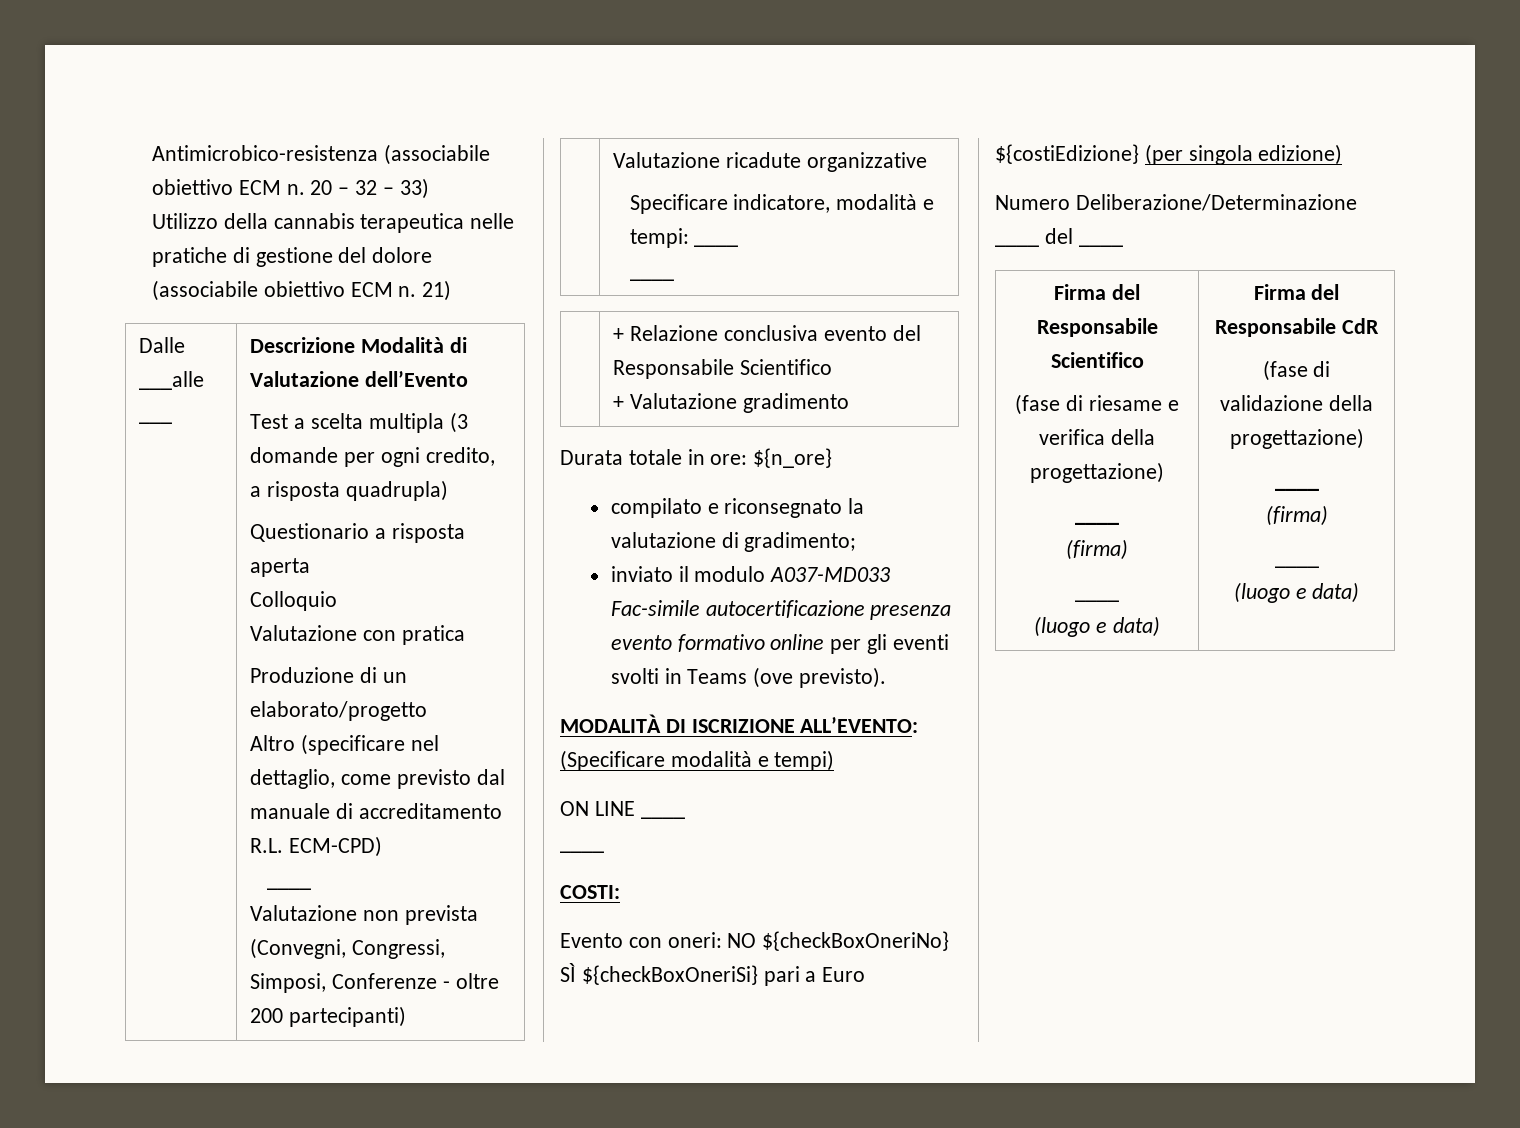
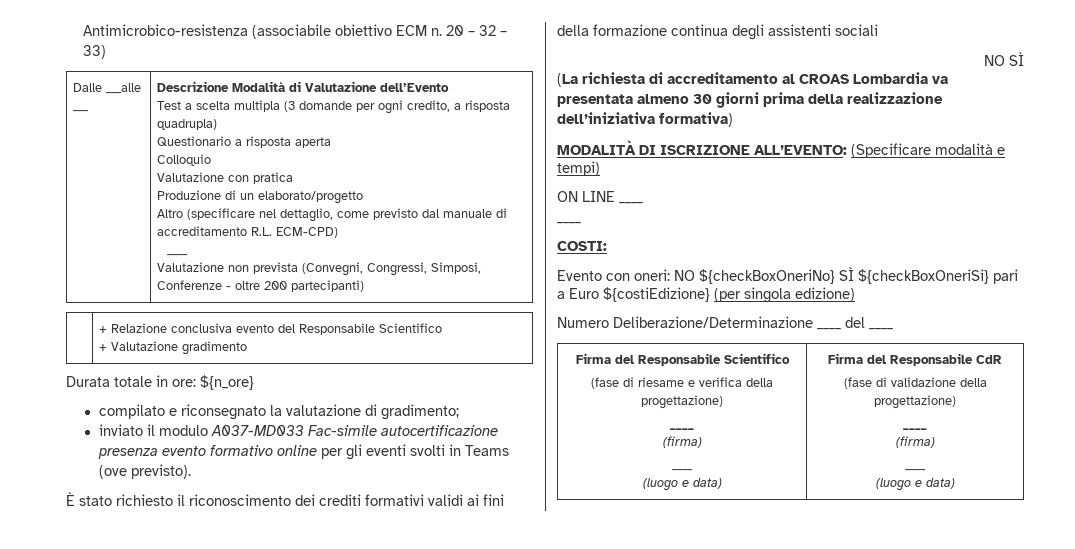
- Utilizzo della cannabis terapeutica nelle pratiche di gestione del dolore (associabile obiettivo ECM n. 21)
- | Valutazione ricadute organizzative
- Specificare indicatore, modalità e tempi: ____
- ____
+ È stato richiesto il riconoscimento dei crediti formativi validi ai fini della formazione continua degli assistenti sociali
+ NO SÌ
+ (La richiesta di accreditamento al CROAS Lombardia va presentata almeno 30 giorni prima della realizzazione dell’iniziativa formativa)

